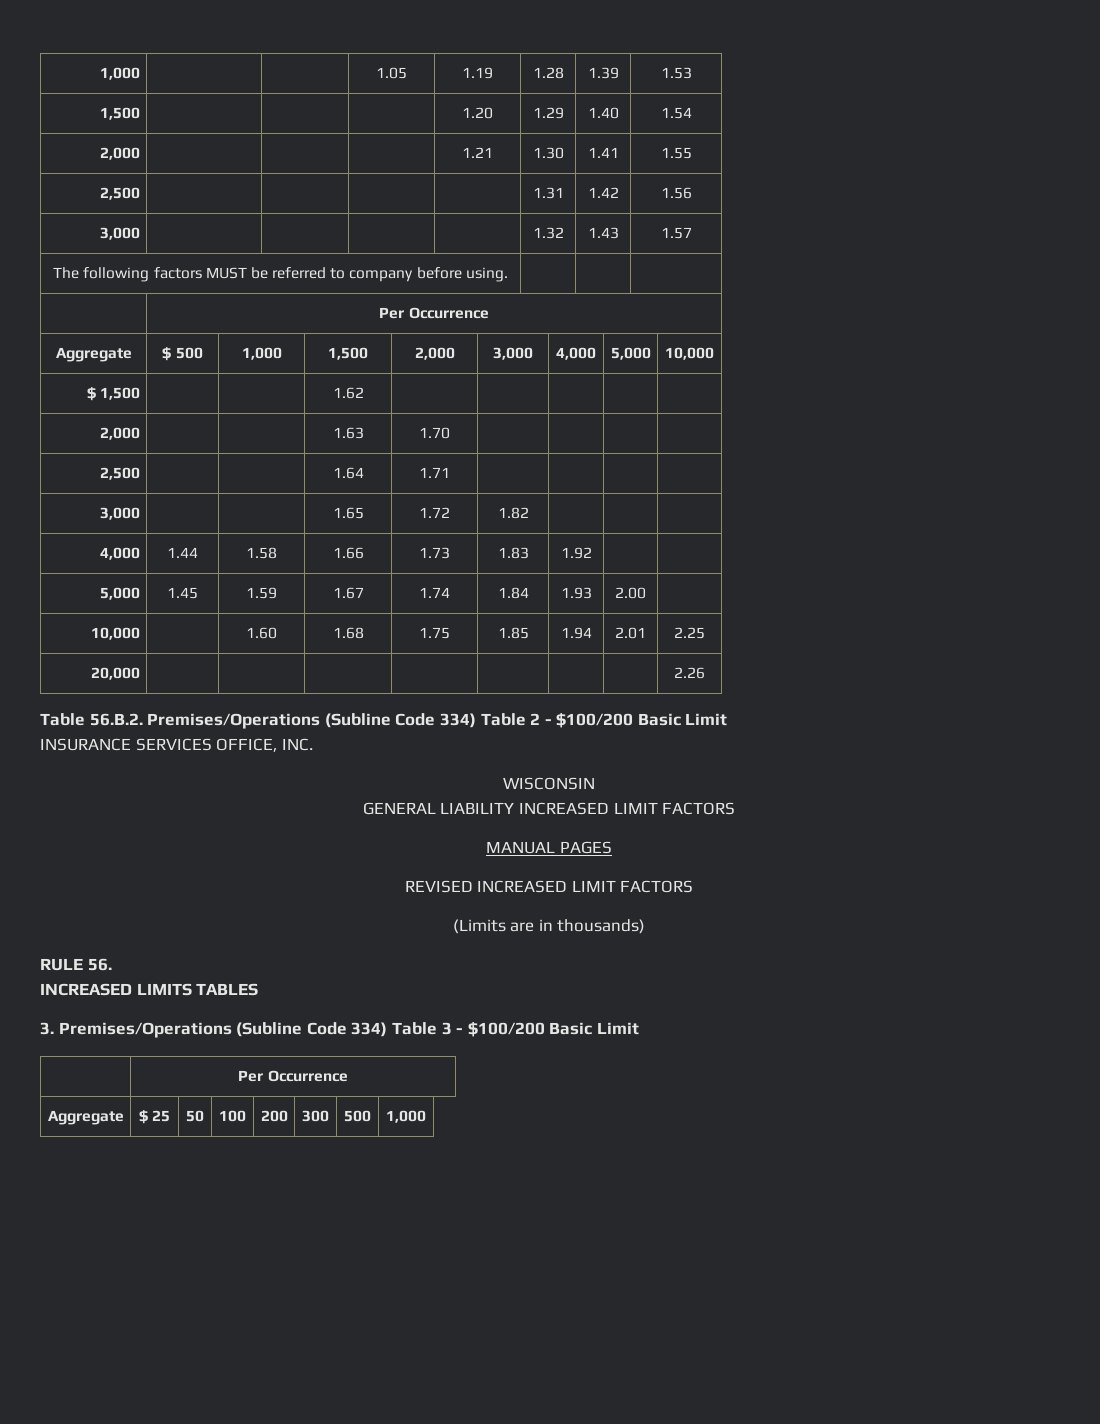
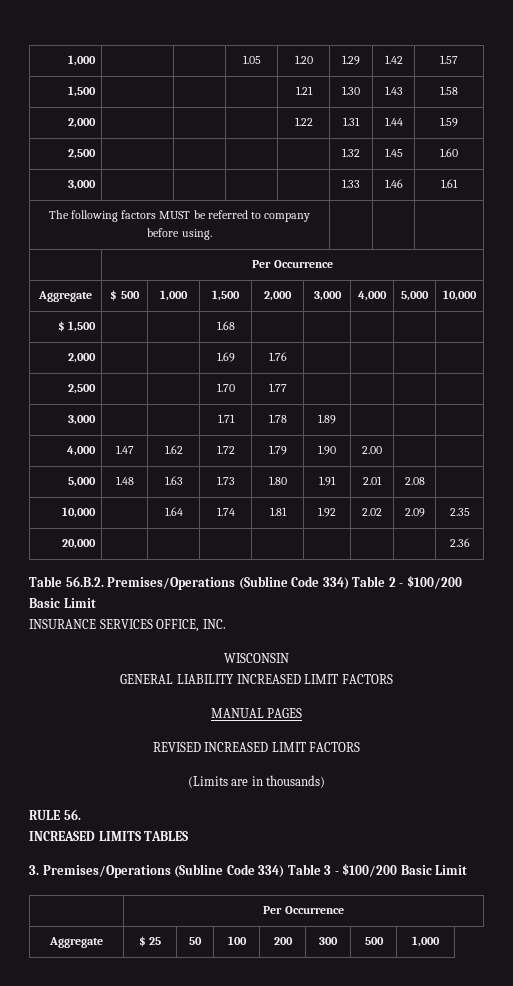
- 1,000 | | | 1.05 | 1.19 | 1.28 | 1.39 | 1.53
- 1,500 | | | | 1.20 | 1.29 | 1.40 | 1.54
- 2,000 | | | | 1.21 | 1.30 | 1.41 | 1.55
- 2,500 | | | | | 1.31 | 1.42 | 1.56
- 3,000 | | | | | 1.32 | 1.43 | 1.57
+ 1,000 | | | 1.05 | 1.20 | 1.29 | 1.42 | 1.57
+ 1,500 | | | | 1.21 | 1.30 | 1.43 | 1.58
+ 2,000 | | | | 1.22 | 1.31 | 1.44 | 1.59
+ 2,500 | | | | | 1.32 | 1.45 | 1.60
+ 3,000 | | | | | 1.33 | 1.46 | 1.61
- $ 1,500 | | | 1.62 | | | | |
- 2,000 | | | 1.63 | 1.70 | | | |
- 2,500 | | | 1.64 | 1.71 | | | |
- 3,000 | | | 1.65 | 1.72 | 1.82 | | |
- 4,000 | 1.44 | 1.58 | 1.66 | 1.73 | 1.83 | 1.92 | |
- 5,000 | 1.45 | 1.59 | 1.67 | 1.74 | 1.84 | 1.93 | 2.00 |
- 10,000 | | 1.60 | 1.68 | 1.75 | 1.85 | 1.94 | 2.01 | 2.25
+ $ 1,500 | | | 1.68 | | | | |
+ 2,000 | | | 1.69 | 1.76 | | | |
+ 2,500 | | | 1.70 | 1.77 | | | |
+ 3,000 | | | 1.71 | 1.78 | 1.89 | | |
+ 4,000 | 1.47 | 1.62 | 1.72 | 1.79 | 1.90 | 2.00 | |
+ 5,000 | 1.48 | 1.63 | 1.73 | 1.80 | 1.91 | 2.01 | 2.08 |
+ 10,000 | | 1.64 | 1.74 | 1.81 | 1.92 | 2.02 | 2.09 | 2.35
- 20,000 | | | | | | | | 2.26
+ 20,000 | | | | | | | | 2.36

